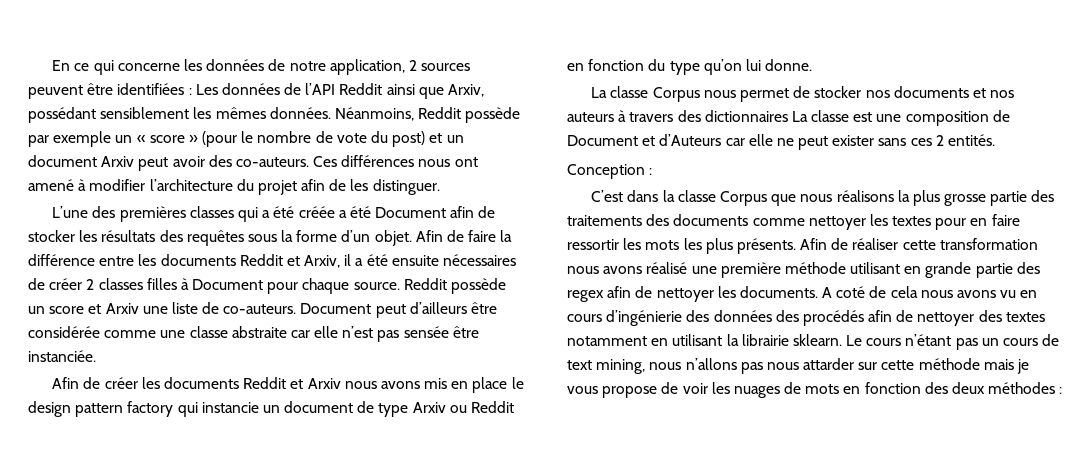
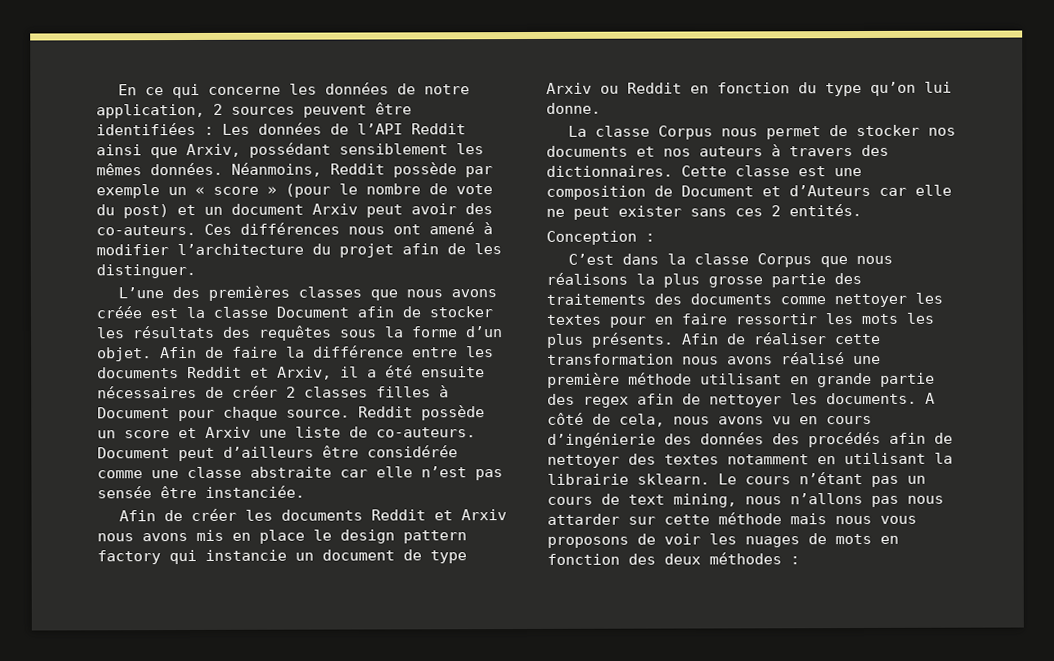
- L’une des premières classes qui a été créée a été Document afin de stocker les résultats des requêtes sous la forme d’un objet.
+ L’une des premières classes que nous avons créée est la classe Document afin de stocker les résultats des requêtes sous la forme d’un objet.
- La classe Corpus nous permet de stocker nos documents et nos auteurs à travers des dictionnaires La classe est une composition de Document et d’Auteurs car elle ne peut exister sans ces 2 entités.
+ La classe Corpus nous permet de stocker nos documents et nos auteurs à travers des dictionnaires. Cette classe est une composition de Document et d’Auteurs car elle ne peut exister sans ces 2 entités.
- A coté de cela nous avons vu en cours d’ingénierie des données des procédés afin de nettoyer des textes notamment en utilisant la librairie sklearn.
+ A côté de cela, nous avons vu en cours d’ingénierie des données des procédés afin de nettoyer des textes notamment en utilisant la librairie sklearn.
- Le cours n’étant pas un cours de text mining, nous n’allons pas nous attarder sur cette méthode mais je vous propose de voir les nuages de mots en fonction des deux méthodes :
+ Le cours n’étant pas un cours de text mining, nous n’allons pas nous attarder sur cette méthode mais nous vous proposons de voir les nuages de mots en fonction des deux méthodes :

